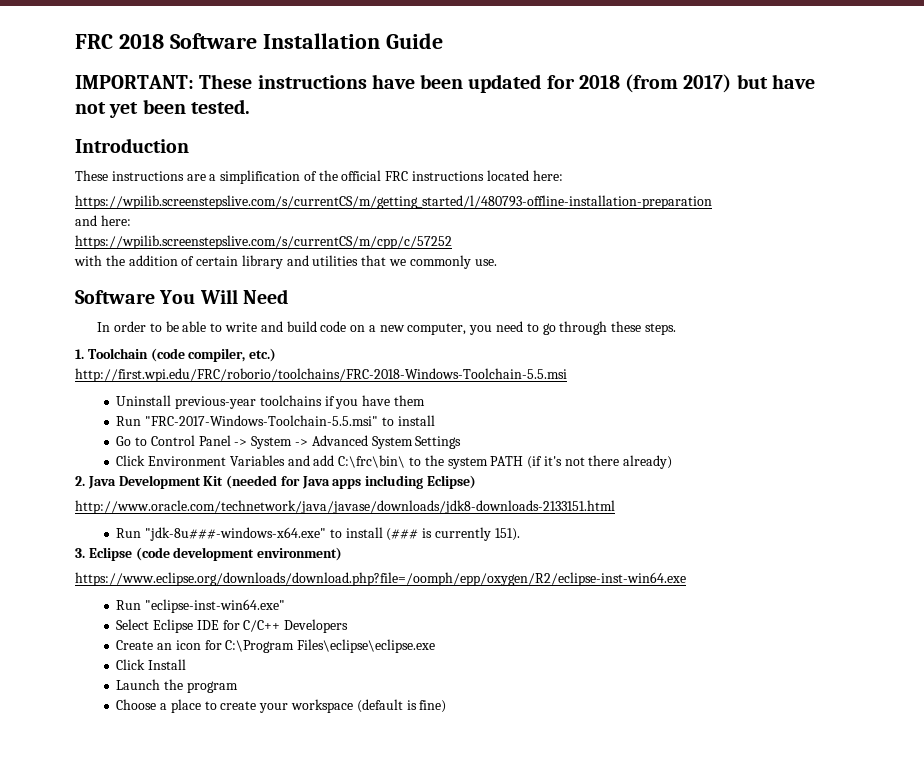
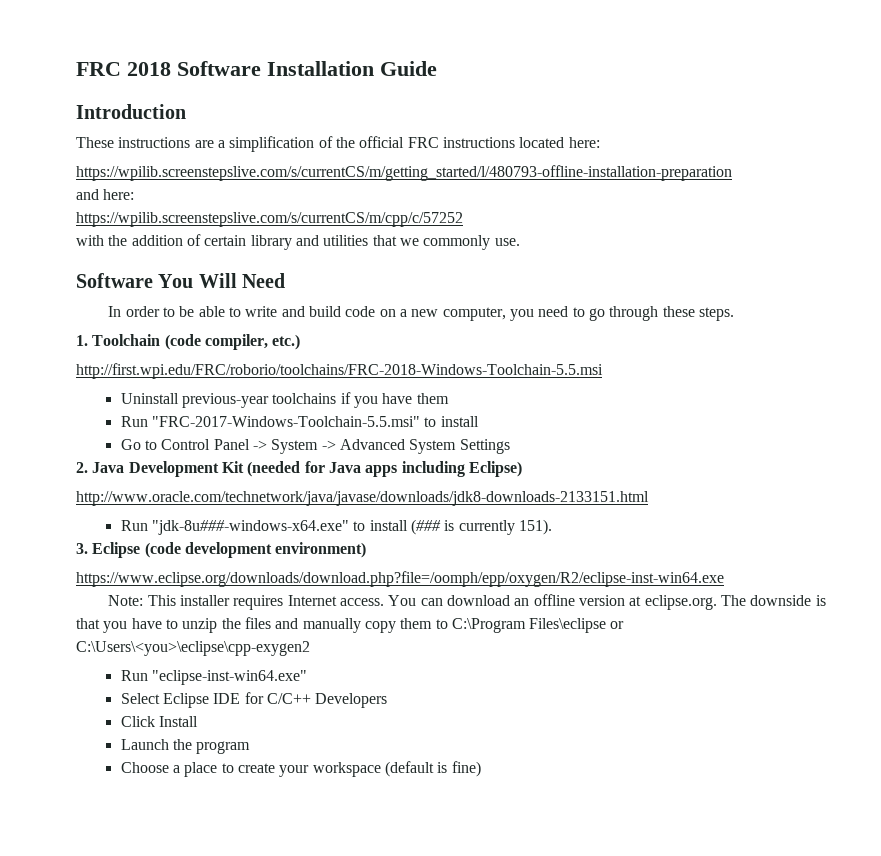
- IMPORTANT: These instructions have been updated for 2018 (from 2017) but have not yet been tested.
- Click Environment Variables and add C:\frc\bin\ to the system PATH (if it's not there already)
+ Note: This installer requires Internet access. You can download an offline version at eclipse.org. The downside is that you have to unzip the files and manually copy them to C:\Program Files\eclipse or C:\Users\<you>\eclipse\cpp-exygen2
- Create an icon for C:\Program Files\eclipse\eclipse.exe

